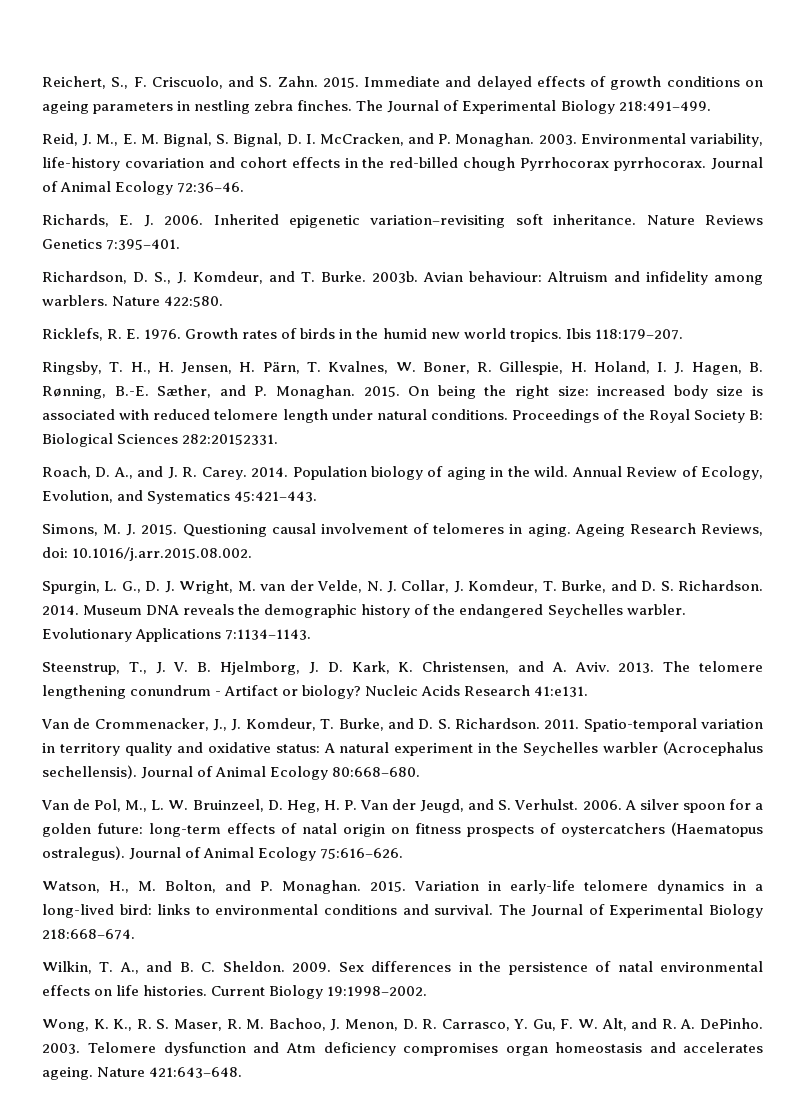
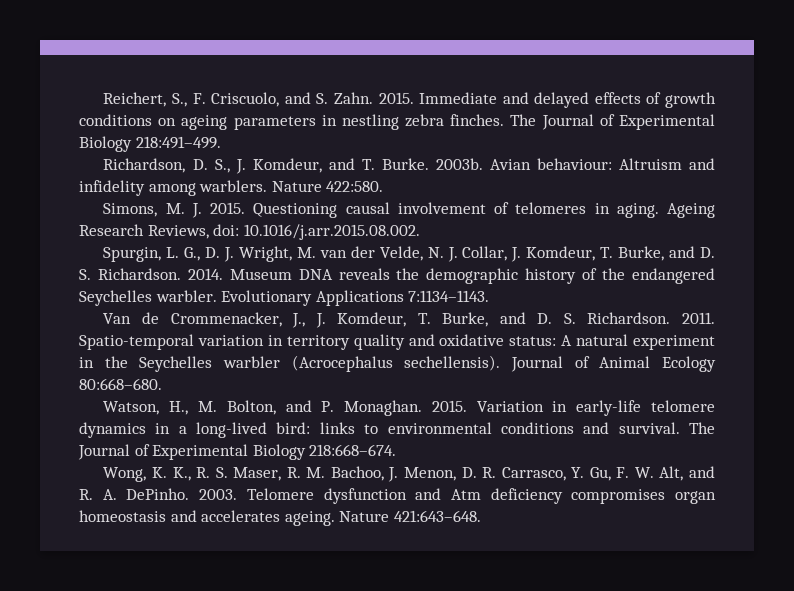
- Reid, J. M., E. M. Bignal, S. Bignal, D. I. McCracken, and P. Monaghan. 2003. Environmental variability, life-history covariation and cohort effects in the red-billed chough Pyrrhocorax pyrrhocorax. Journal of Animal Ecology 72:36–46.
- Richards, E. J. 2006. Inherited epigenetic variation–revisiting soft inheritance. Nature Reviews Genetics 7:395–401.
- Ricklefs, R. E. 1976. Growth rates of birds in the humid new world tropics. Ibis 118:179–207.
- Ringsby, T. H., H. Jensen, H. Pärn, T. Kvalnes, W. Boner, R. Gillespie, H. Holand, I. J. Hagen, B. Rønning, B.-E. Sæther, and P. Monaghan. 2015. On being the right size: increased body size is associated with reduced telomere length under natural conditions. Proceedings of the Royal Society B: Biological Sciences 282:20152331.
- Roach, D. A., and J. R. Carey. 2014. Population biology of aging in the wild. Annual Review of Ecology, Evolution, and Systematics 45:421–443.
- Steenstrup, T., J. V. B. Hjelmborg, J. D. Kark, K. Christensen, and A. Aviv. 2013. The telomere lengthening conundrum - Artifact or biology? Nucleic Acids Research 41:e131.
- Van de Pol, M., L. W. Bruinzeel, D. Heg, H. P. Van der Jeugd, and S. Verhulst. 2006. A silver spoon for a golden future: long-term effects of natal origin on fitness prospects of oystercatchers (Haematopus ostralegus). Journal of Animal Ecology 75:616–626.
- Wilkin, T. A., and B. C. Sheldon. 2009. Sex differences in the persistence of natal environmental effects on life histories. Current Biology 19:1998–2002.

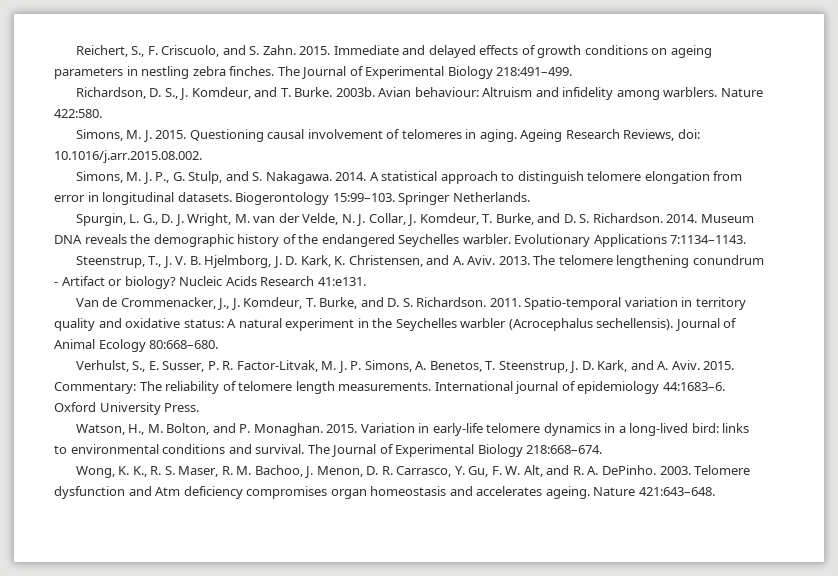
+ Simons, M. J. P., G. Stulp, and S. Nakagawa. 2014. A statistical approach to distinguish telomere elongation from error in longitudinal datasets. Biogerontology 15:99–103. Springer Netherlands.
+ Steenstrup, T., J. V. B. Hjelmborg, J. D. Kark, K. Christensen, and A. Aviv. 2013. The telomere lengthening conundrum - Artifact or biology? Nucleic Acids Research 41:e131.
+ Verhulst, S., E. Susser, P. R. Factor-Litvak, M. J. P. Simons, A. Benetos, T. Steenstrup, J. D. Kark, and A. Aviv. 2015. Commentary: The reliability of telomere length measurements. International journal of epidemiology 44:1683–6. Oxford University Press.

